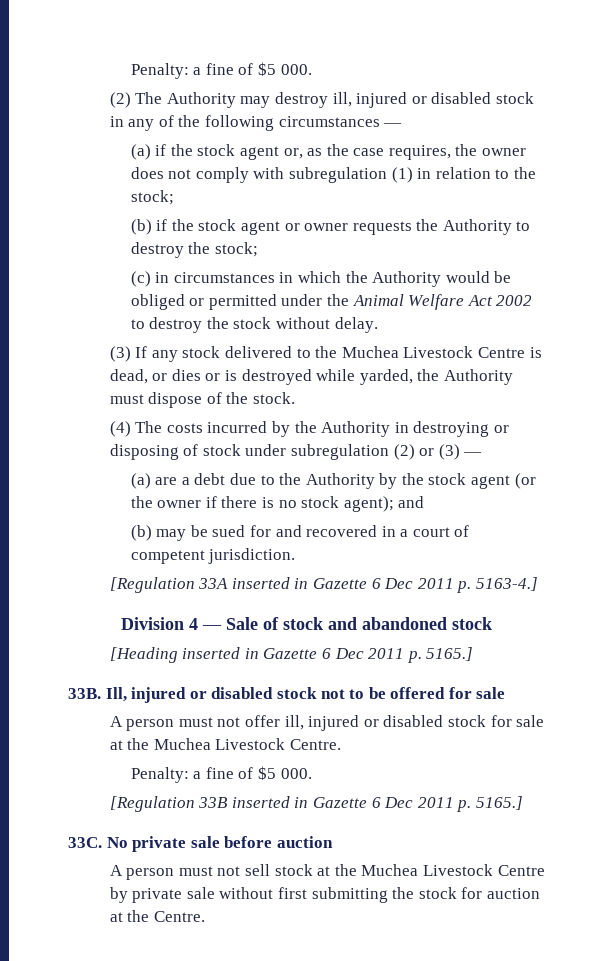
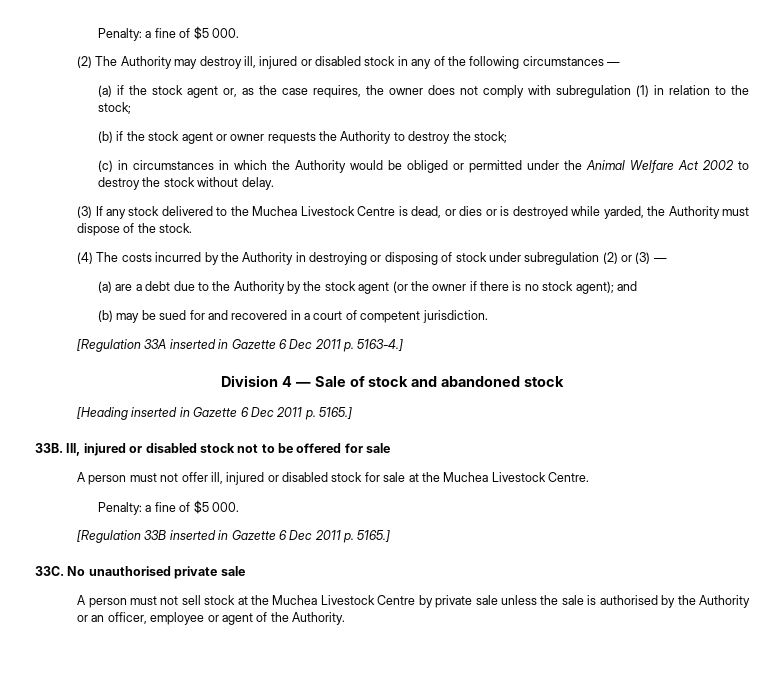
- No private sale before auction
+ No unauthorised private sale
- A person must not sell stock at the Muchea Livestock Centre by private sale without first submitting the stock for auction at the Centre.
+ A person must not sell stock at the Muchea Livestock Centre by private sale unless the sale is authorised by the Authority or an officer, employee or agent of the Authority.

